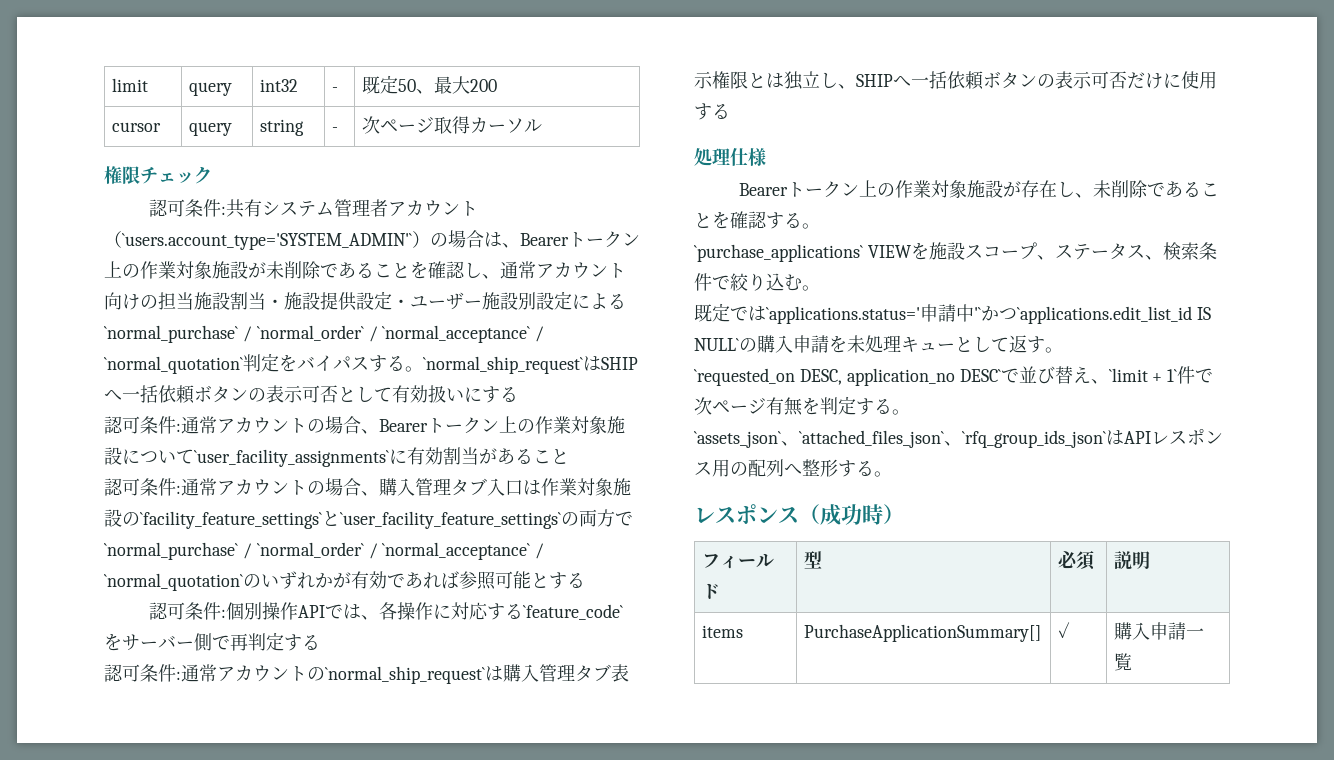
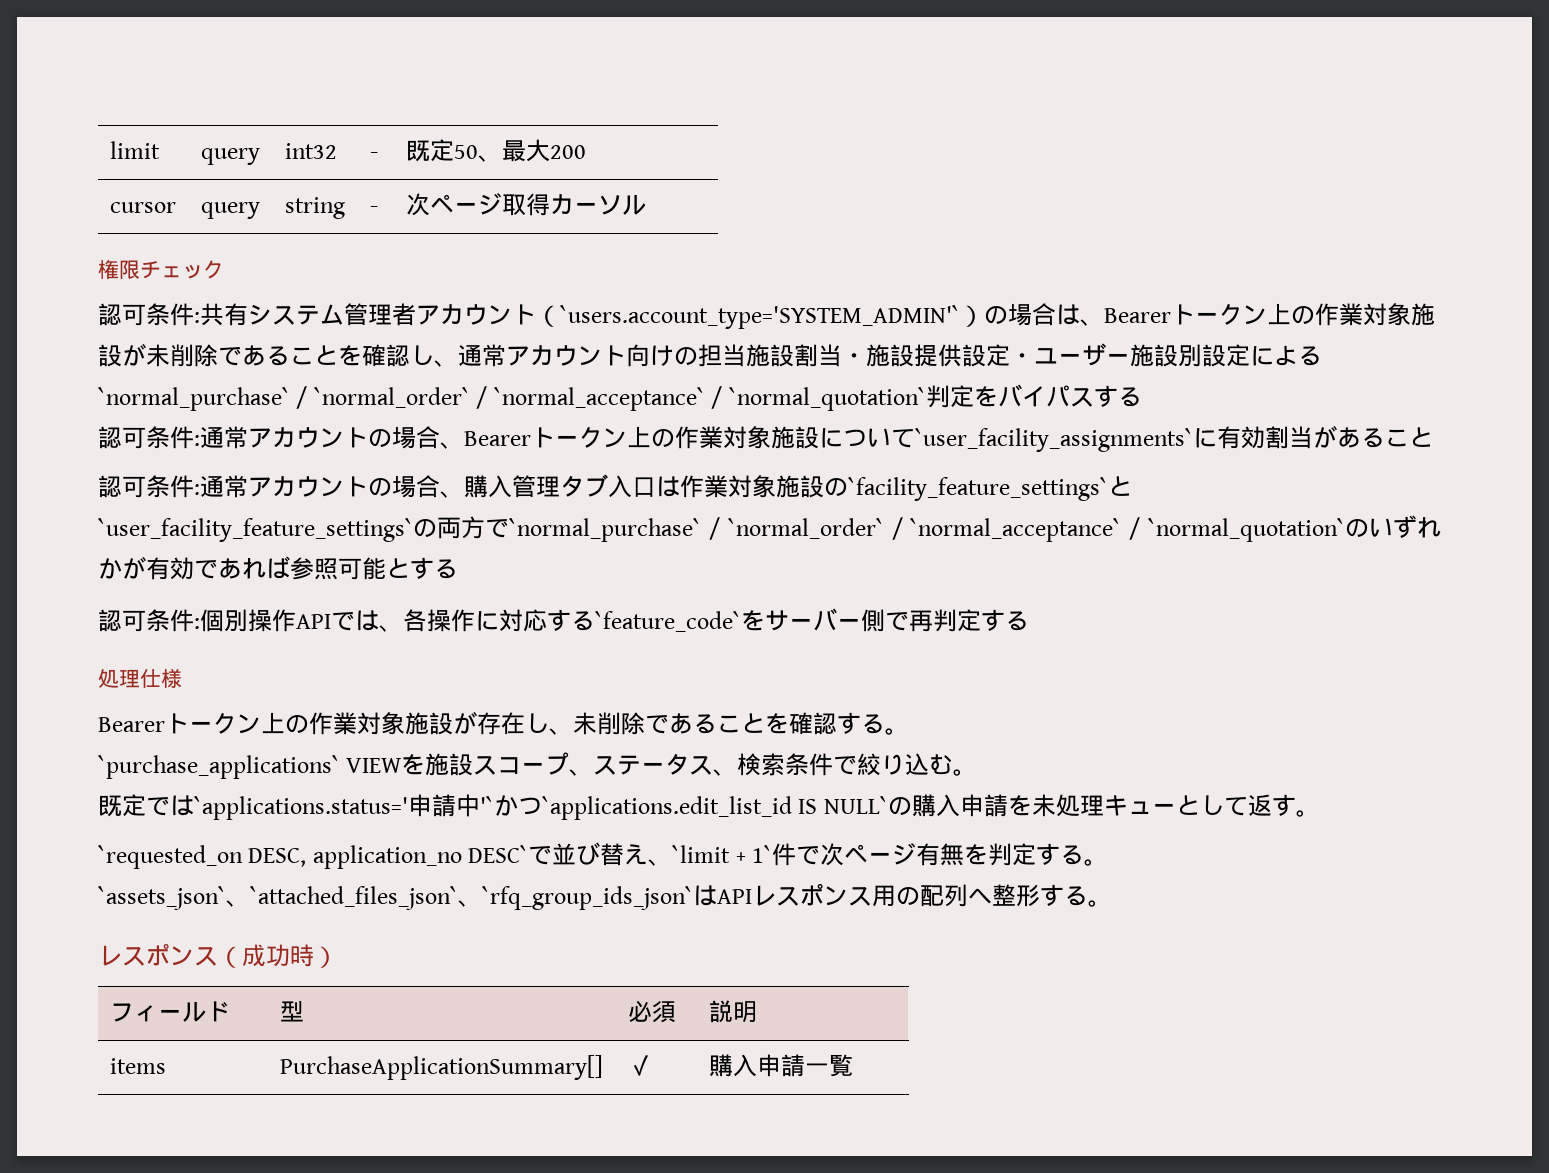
- 認可条件:共有システム管理者アカウント（`users.account_type='SYSTEM_ADMIN'`）の場合は、Bearerトークン上の作業対象施設が未削除であることを確認し、通常アカウント向けの担当施設割当・施設提供設定・ユーザー施設別設定による`normal_purchase` / `normal_order` / `normal_acceptance` / `normal_quotation`判定をバイパスする。`normal_ship_request`はSHIPへ一括依頼ボタンの表示可否として有効扱いにする
+ 認可条件:共有システム管理者アカウント（`users.account_type='SYSTEM_ADMIN'`）の場合は、Bearerトークン上の作業対象施設が未削除であることを確認し、通常アカウント向けの担当施設割当・施設提供設定・ユーザー施設別設定による`normal_purchase` / `normal_order` / `normal_acceptance` / `normal_quotation`判定をバイパスする
- 認可条件:通常アカウントの`normal_ship_request`は購入管理タブ表示権限とは独立し、SHIPへ一括依頼ボタンの表示可否だけに使用する

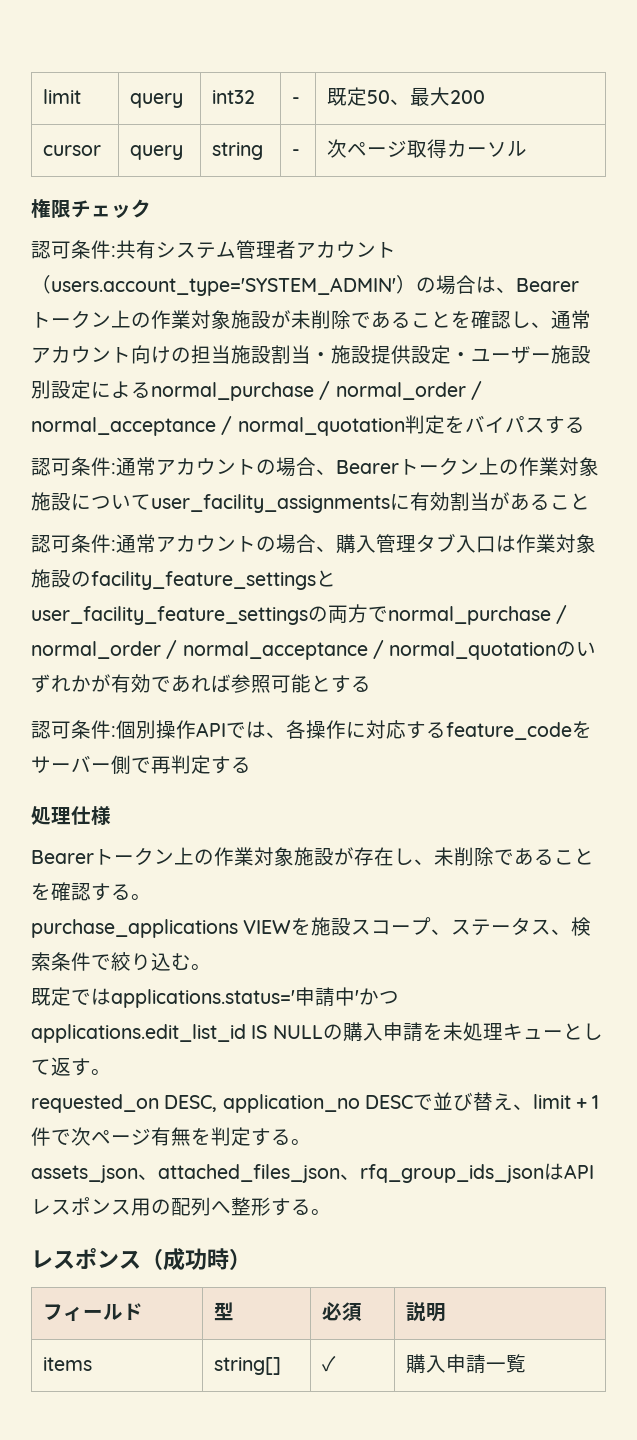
- 認可条件:共有システム管理者アカウント（`users.account_type='SYSTEM_ADMIN'`）の場合は、Bearerトークン上の作業対象施設が未削除であることを確認し、通常アカウント向けの担当施設割当・施設提供設定・ユーザー施設別設定による`normal_purchase` / `normal_order` / `normal_acceptance` / `normal_quotation`判定をバイパスする
+ 認可条件:共有システム管理者アカウント（users.account_type='SYSTEM_ADMIN'）の場合は、Bearerトークン上の作業対象施設が未削除であることを確認し、通常アカウント向けの担当施設割当・施設提供設定・ユーザー施設別設定によるnormal_purchase / normal_order / normal_acceptance / normal_quotation判定をバイパスする
- 認可条件:通常アカウントの場合、Bearerトークン上の作業対象施設について`user_facility_assignments`に有効割当があること
+ 認可条件:通常アカウントの場合、Bearerトークン上の作業対象施設についてuser_facility_assignmentsに有効割当があること
- 認可条件:通常アカウントの場合、購入管理タブ入口は作業対象施設の`facility_feature_settings`と`user_facility_feature_settings`の両方で`normal_purchase` / `normal_order` / `normal_acceptance` / `normal_quotation`のいずれかが有効であれば参照可能とする
+ 認可条件:通常アカウントの場合、購入管理タブ入口は作業対象施設のfacility_feature_settingsとuser_facility_feature_settingsの両方でnormal_purchase / normal_order / normal_acceptance / normal_quotationのいずれかが有効であれば参照可能とする
- 認可条件:個別操作APIでは、各操作に対応する`feature_code`をサーバー側で再判定する
+ 認可条件:個別操作APIでは、各操作に対応するfeature_codeをサーバー側で再判定する
- `purchase_applications` VIEWを施設スコープ、ステータス、検索条件で絞り込む。
+ purchase_applications VIEWを施設スコープ、ステータス、検索条件で絞り込む。
- 既定では`applications.status='申請中'`かつ`applications.edit_list_id IS NULL`の購入申請を未処理キューとして返す。
+ 既定ではapplications.status='申請中'かつapplications.edit_list_id IS NULLの購入申請を未処理キューとして返す。
- `requested_on DESC, application_no DESC`で並び替え、`limit + 1`件で次ページ有無を判定する。
+ requested_on DESC, application_no DESCで並び替え、limit + 1件で次ページ有無を判定する。
- `assets_json`、`attached_files_json`、`rfq_group_ids_json`はAPIレスポンス用の配列へ整形する。
+ assets_json、attached_files_json、rfq_group_ids_jsonはAPIレスポンス用の配列へ整形する。
- items | PurchaseApplicationSummary[] | ✓ | 購入申請一覧
+ items | string[] | ✓ | 購入申請一覧

